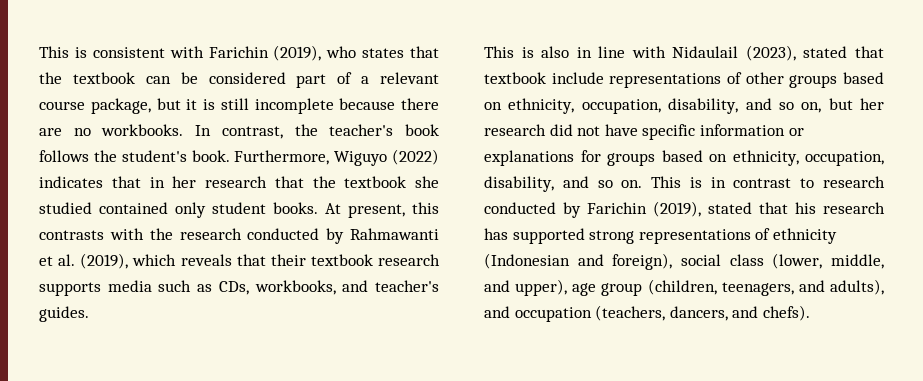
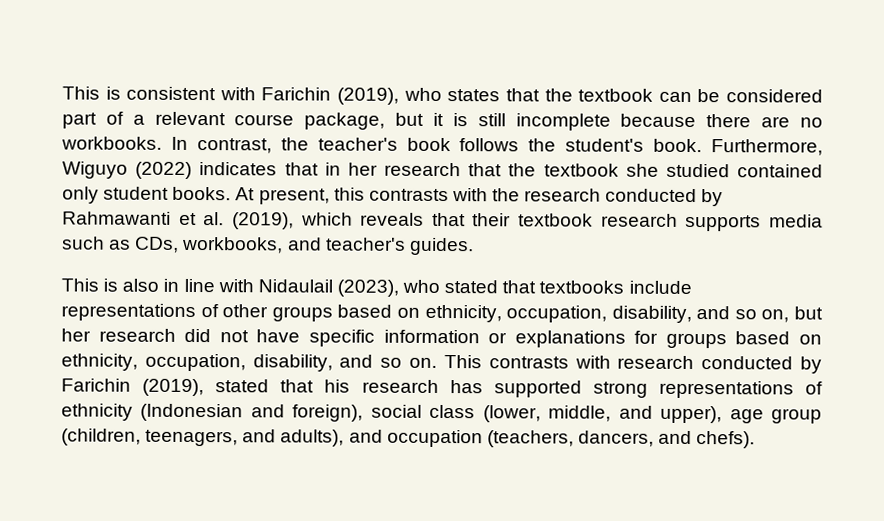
- This is also in line with Nidaulail (2023), stated that textbook include representations of other groups based on ethnicity, occupation, disability, and so on, but her research did not have specific information or explanations for groups based on ethnicity, occupation, disability, and so on.
+ This is also in line with Nidaulail (2023), who stated that textbooks include representations of other groups based on ethnicity, occupation, disability, and so on, but her research did not have specific information or explanations for groups based on ethnicity, occupation, disability, and so on.
- This is in contrast to research conducted by Farichin (2019), stated that his research has supported strong representations of ethnicity (Indonesian and foreign), social class (lower, middle, and upper), age group (children, teenagers, and adults), and occupation (teachers, dancers, and chefs).
+ This contrasts with research conducted by Farichin (2019), stated that his research has supported strong representations of ethnicity (Indonesian and foreign), social class (lower, middle, and upper), age group (children, teenagers, and adults), and occupation (teachers, dancers, and chefs).

